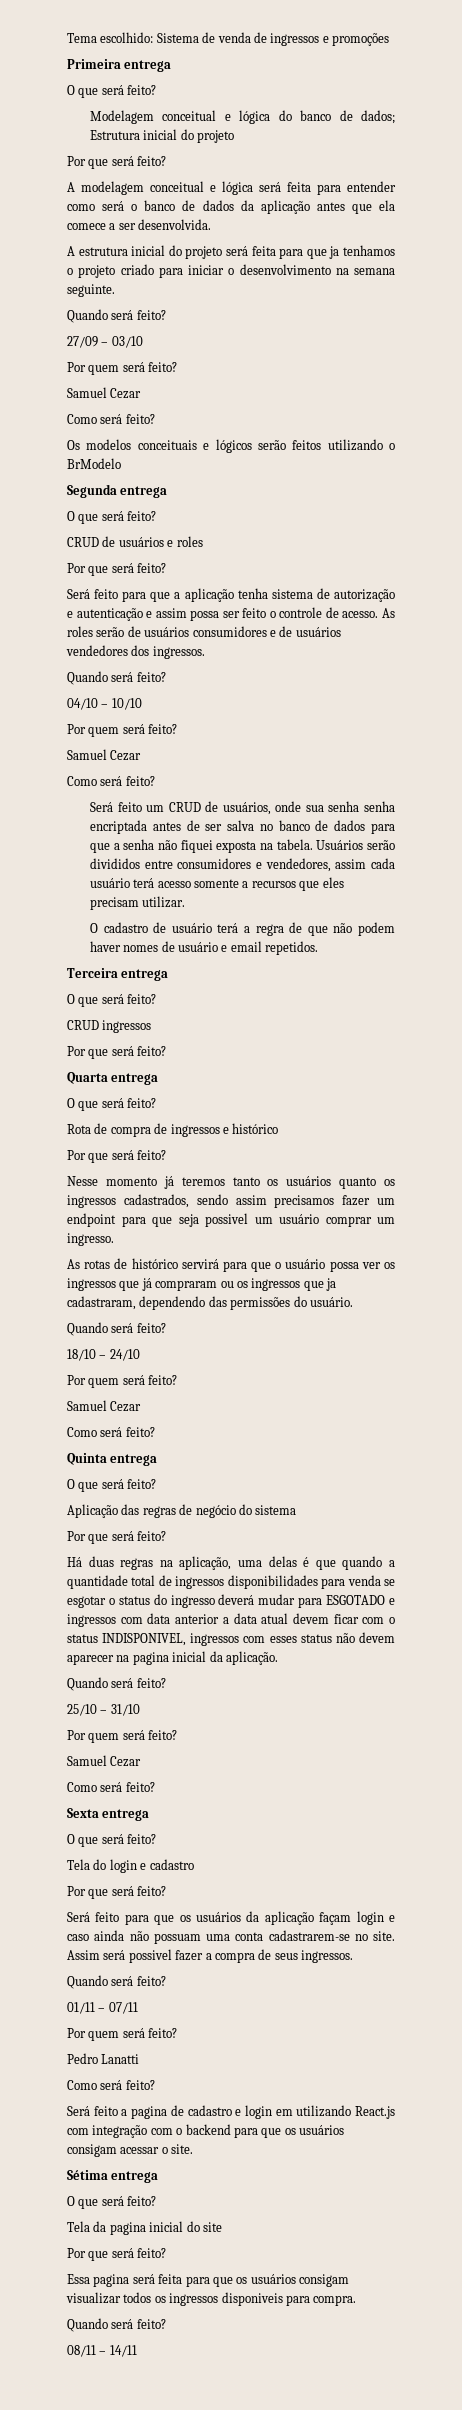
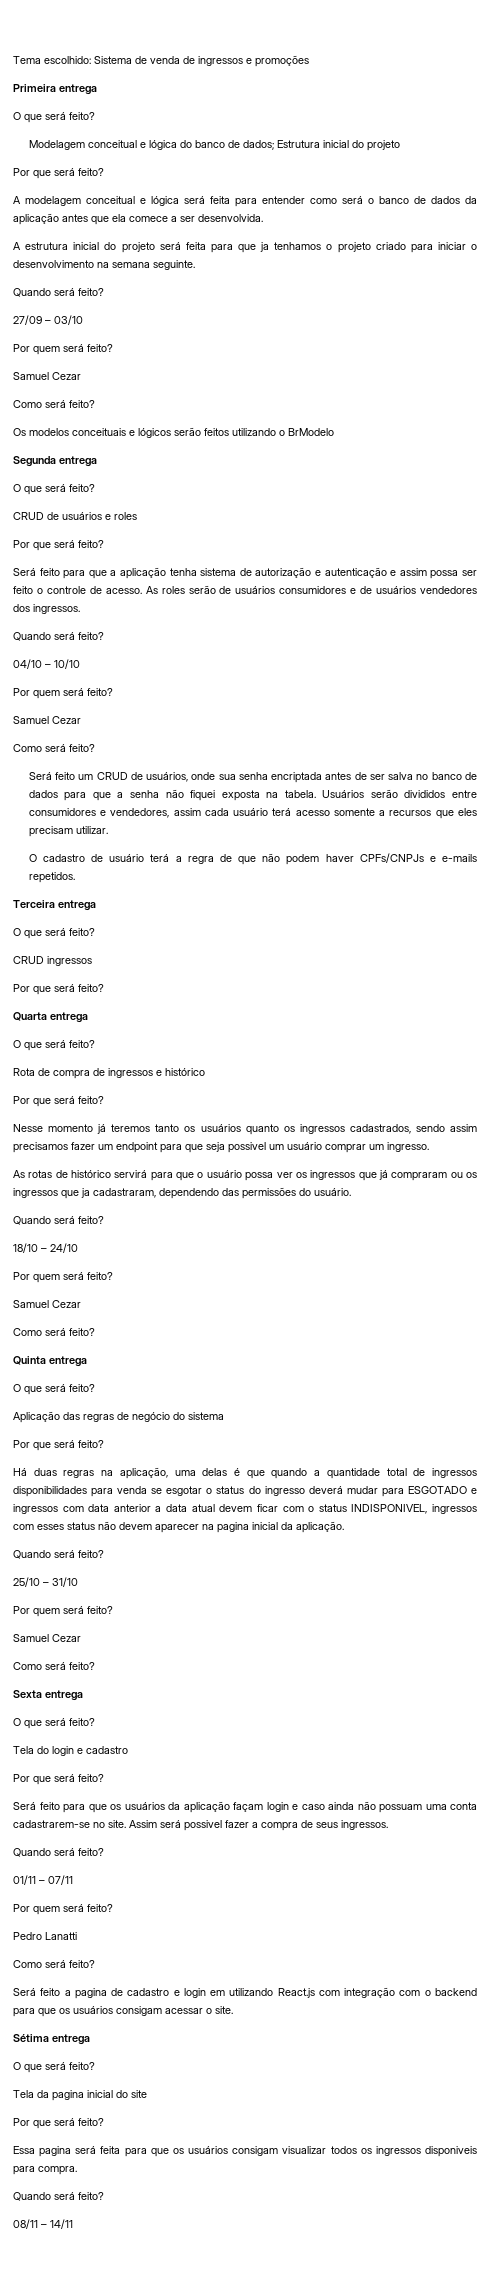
- Será feito um CRUD de usuários, onde sua senha senha encriptada antes de ser salva no banco de dados para que a senha não fiquei exposta na tabela.
+ Será feito um CRUD de usuários, onde sua senha encriptada antes de ser salva no banco de dados para que a senha não fiquei exposta na tabela.
- O cadastro de usuário terá a regra de que não podem haver nomes de usuário e email repetidos.
+ O cadastro de usuário terá a regra de que não podem haver CPFs/CNPJs e e-mails repetidos.

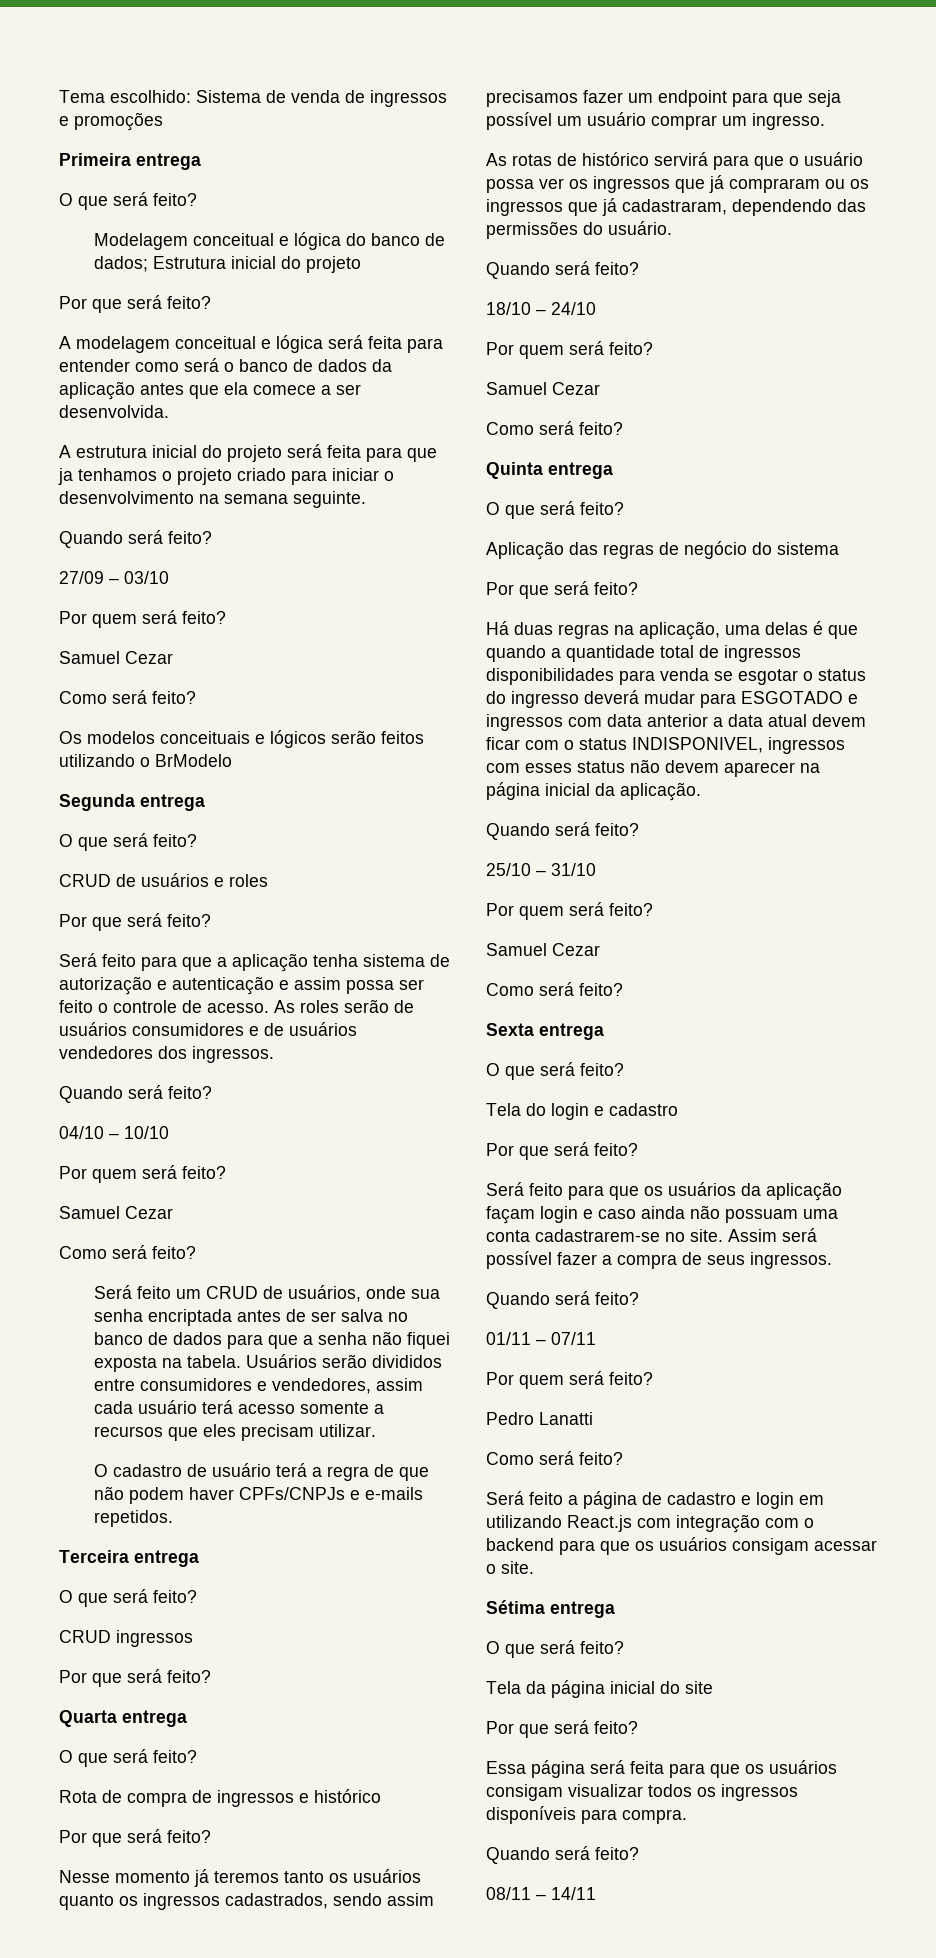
- Nesse momento já teremos tanto os usuários quanto os ingressos cadastrados, sendo assim precisamos fazer um endpoint para que seja possivel um usuário comprar um ingresso.
+ Nesse momento já teremos tanto os usuários quanto os ingressos cadastrados, sendo assim precisamos fazer um endpoint para que seja possível um usuário comprar um ingresso.
- As rotas de histórico servirá para que o usuário possa ver os ingressos que já compraram ou os ingressos que ja cadastraram, dependendo das permissões do usuário.
+ As rotas de histórico servirá para que o usuário possa ver os ingressos que já compraram ou os ingressos que já cadastraram, dependendo das permissões do usuário.
- Há duas regras na aplicação, uma delas é que quando a quantidade total de ingressos disponibilidades para venda se esgotar o status do ingresso deverá mudar para ESGOTADO e ingressos com data anterior a data atual devem ficar com o status INDISPONIVEL, ingressos com esses status não devem aparecer na pagina inicial da aplicação.
+ Há duas regras na aplicação, uma delas é que quando a quantidade total de ingressos disponibilidades para venda se esgotar o status do ingresso deverá mudar para ESGOTADO e ingressos com data anterior a data atual devem ficar com o status INDISPONIVEL, ingressos com esses status não devem aparecer na página inicial da aplicação.
- Assim será possivel fazer a compra de seus ingressos.
+ Assim será possível fazer a compra de seus ingressos.
- Será feito a pagina de cadastro e login em utilizando React.js com integração com o backend para que os usuários consigam acessar o site.
+ Será feito a página de cadastro e login em utilizando React.js com integração com o backend para que os usuários consigam acessar o site.
- Tela da pagina inicial do site
+ Tela da página inicial do site
- Essa pagina será feita para que os usuários consigam visualizar todos os ingressos disponiveis para compra.
+ Essa página será feita para que os usuários consigam visualizar todos os ingressos disponíveis para compra.

